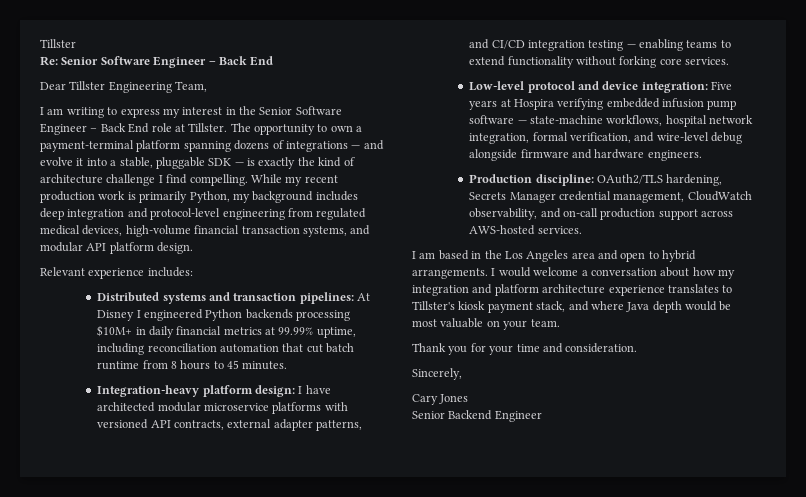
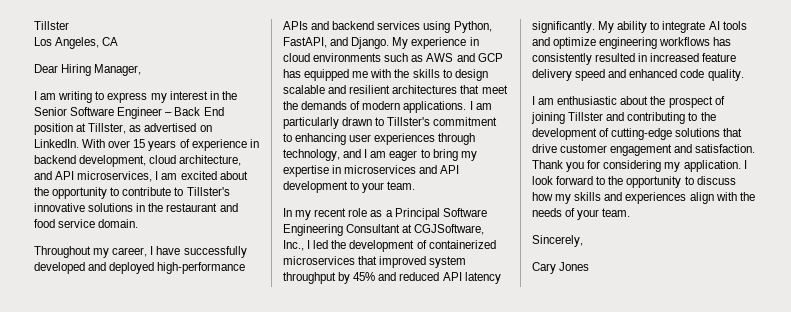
- Re: Senior Software Engineer – Back End
- Dear Tillster Engineering Team,
+ Los Angeles, CA
+ Dear Hiring Manager,
- I am writing to express my interest in the Senior Software Engineer – Back End role at Tillster. The opportunity to own a payment-terminal platform spanning dozens of integrations — and evolve it into a stable, pluggable SDK — is exactly the kind of architecture challenge I find compelling. While my recent production work is primarily Python, my background includes deep integration and protocol-level engineering from regulated medical devices, high-volume financial transaction systems, and modular API platform design.
- Relevant experience includes:
- Distributed systems and transaction pipelines: At Disney I engineered Python backends processing $10M+ in daily financial metrics at 99.99% uptime, including reconciliation automation that cut batch runtime from 8 hours to 45 minutes.
- Integration-heavy platform design: I have architected modular microservice platforms with versioned API contracts, external adapter patterns, and CI/CD integration testing — enabling teams to extend functionality without forking core services.
- Low-level protocol and device integration: Five years at Hospira verifying embedded infusion pump software — state-machine workflows, hospital network integration, formal verification, and wire-level debug alongside firmware and hardware engineers.
- Production discipline: OAuth2/TLS hardening, Secrets Manager credential management, CloudWatch observability, and on-call production support across AWS-hosted services.
- I am based in the Los Angeles area and open to hybrid arrangements. I would welcome a conversation about how my integration and platform architecture experience translates to Tillster's kiosk payment stack, and where Java depth would be most valuable on your team.
- Thank you for your time and consideration.
+ I am writing to express my interest in the Senior Software Engineer – Back End position at Tillster, as advertised on LinkedIn. With over 15 years of experience in backend development, cloud architecture, and API microservices, I am excited about the opportunity to contribute to Tillster's innovative solutions in the restaurant and food service domain.
+ Throughout my career, I have successfully developed and deployed high-performance APIs and backend services using Python, FastAPI, and Django. My experience in cloud environments such as AWS and GCP has equipped me with the skills to design scalable and resilient architectures that meet the demands of modern applications. I am particularly drawn to Tillster's commitment to enhancing user experiences through technology, and I am eager to bring my expertise in microservices and API development to your team.
+ In my recent role as a Principal Software Engineering Consultant at CGJSoftware, Inc., I led the development of containerized microservices that improved system throughput by 45% and reduced API latency significantly. My ability to integrate AI tools and optimize engineering workflows has consistently resulted in increased feature delivery speed and enhanced code quality.
+ I am enthusiastic about the prospect of joining Tillster and contributing to the development of cutting-edge solutions that drive customer engagement and satisfaction. Thank you for considering my application. I look forward to the opportunity to discuss how my skills and experiences align with the needs of your team.
- Senior Backend Engineer

